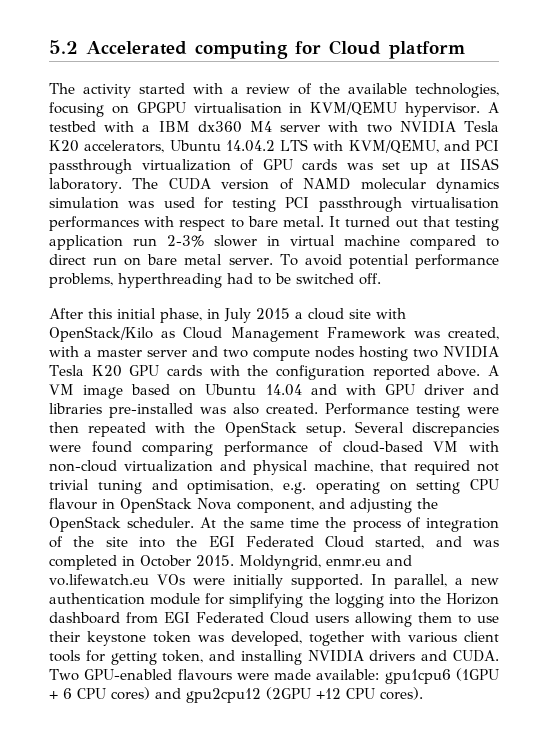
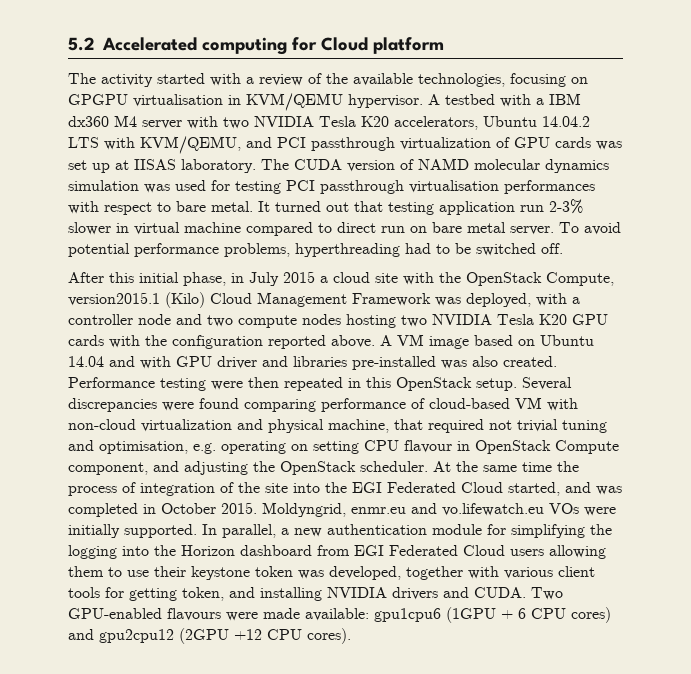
- After this initial phase, in July 2015 a cloud site with OpenStack/Kilo as Cloud Management Framework was created, with a master server and two compute nodes hosting two NVIDIA Tesla K20 GPU cards with the configuration reported above.
+ After this initial phase, in July 2015 a cloud site with the OpenStack Compute, version2015.1 (Kilo) Cloud Management Framework was deployed, with a controller node and two compute nodes hosting two NVIDIA Tesla K20 GPU cards with the configuration reported above.
- Performance testing were then repeated with the OpenStack setup.
+ Performance testing were then repeated in this OpenStack setup.
- Several discrepancies were found comparing performance of cloud-based VM with non-cloud virtualization and physical machine, that required not trivial tuning and optimisation, e.g. operating on setting CPU flavour in OpenStack Nova component, and adjusting the OpenStack scheduler.
+ Several discrepancies were found comparing performance of cloud-based VM with non-cloud virtualization and physical machine, that required not trivial tuning and optimisation, e.g. operating on setting CPU flavour in OpenStack Compute component, and adjusting the OpenStack scheduler.

